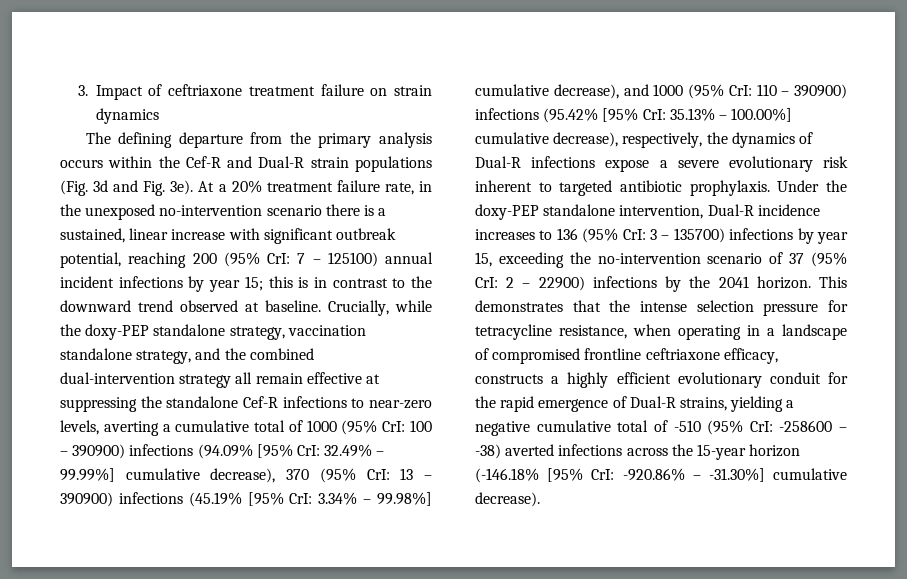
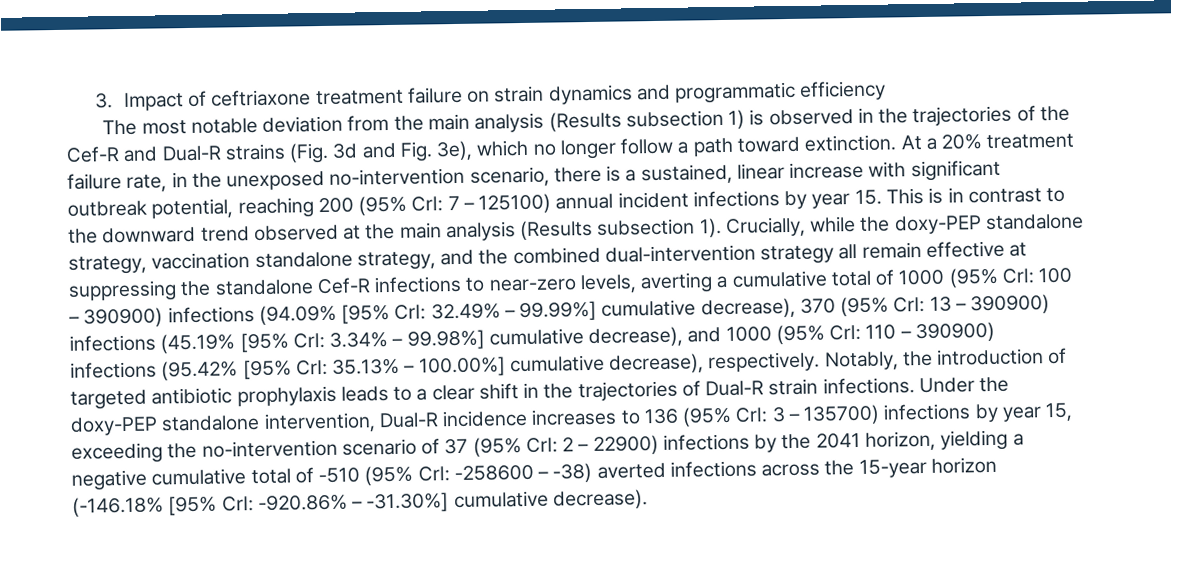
- 3. Impact of ceftriaxone treatment failure on strain dynamics
- The defining departure from the primary analysis occurs within the Cef-R and Dual-R strain populations (Fig. 3d and Fig. 3e).
+ 3. Impact of ceftriaxone treatment failure on strain dynamics and programmatic efficiency
+ The most notable deviation from the main analysis (Results subsection 1) is observed in the trajectories of the Cef-R and Dual-R strains (Fig. 3d and Fig. 3e), which no longer follow a path toward extinction.
- At a 20% treatment failure rate, in the unexposed no-intervention scenario there is a sustained, linear increase with significant outbreak potential, reaching 200 (95% CrI: 7 – 125100) annual incident infections by year 15; this is in contrast to the downward trend observed at baseline.
+ At a 20% treatment failure rate, in the unexposed no-intervention scenario, there is a sustained, linear increase with significant outbreak potential, reaching 200 (95% CrI: 7 – 125100) annual incident infections by year 15. This is in contrast to the downward trend observed at the main analysis (Results subsection 1).
- 35.13% – 100.00%] cumulative decrease), respectively, the dynamics of Dual-R infections expose a severe evolutionary risk inherent to targeted antibiotic prophylaxis.
+ 35.13% – 100.00%] cumulative decrease), respectively. Notably, the introduction of targeted antibiotic prophylaxis leads to a clear shift in the trajectories of Dual-R strain infections.
- Under the doxy-PEP standalone intervention, Dual-R incidence increases to 136 (95% CrI: 3 – 135700) infections by year 15, exceeding the no-intervention scenario of 37 (95% CrI: 2 – 22900) infections by the 2041 horizon. This demonstrates that the intense selection pressure for tetracycline resistance, when operating in a landscape of compromised frontline ceftriaxone efficacy, constructs a highly efficient evolutionary conduit for the rapid emergence of Dual-R strains, yielding a negative cumulative total of -510 (95% CrI: -258600 – -38) averted infections across the 15-year horizon (-146.18% [95% CrI: -920.86% – -31.30%] cumulative decrease).
+ Under the doxy-PEP standalone intervention, Dual-R incidence increases to 136 (95% CrI: 3 – 135700) infections by year 15, exceeding the no-intervention scenario of 37 (95% CrI: 2 – 22900) infections by the 2041 horizon, yielding a negative cumulative total of -510 (95% CrI: -258600 – -38) averted infections across the 15-year horizon (-146.18% [95% CrI: -920.86% – -31.30%] cumulative decrease).

